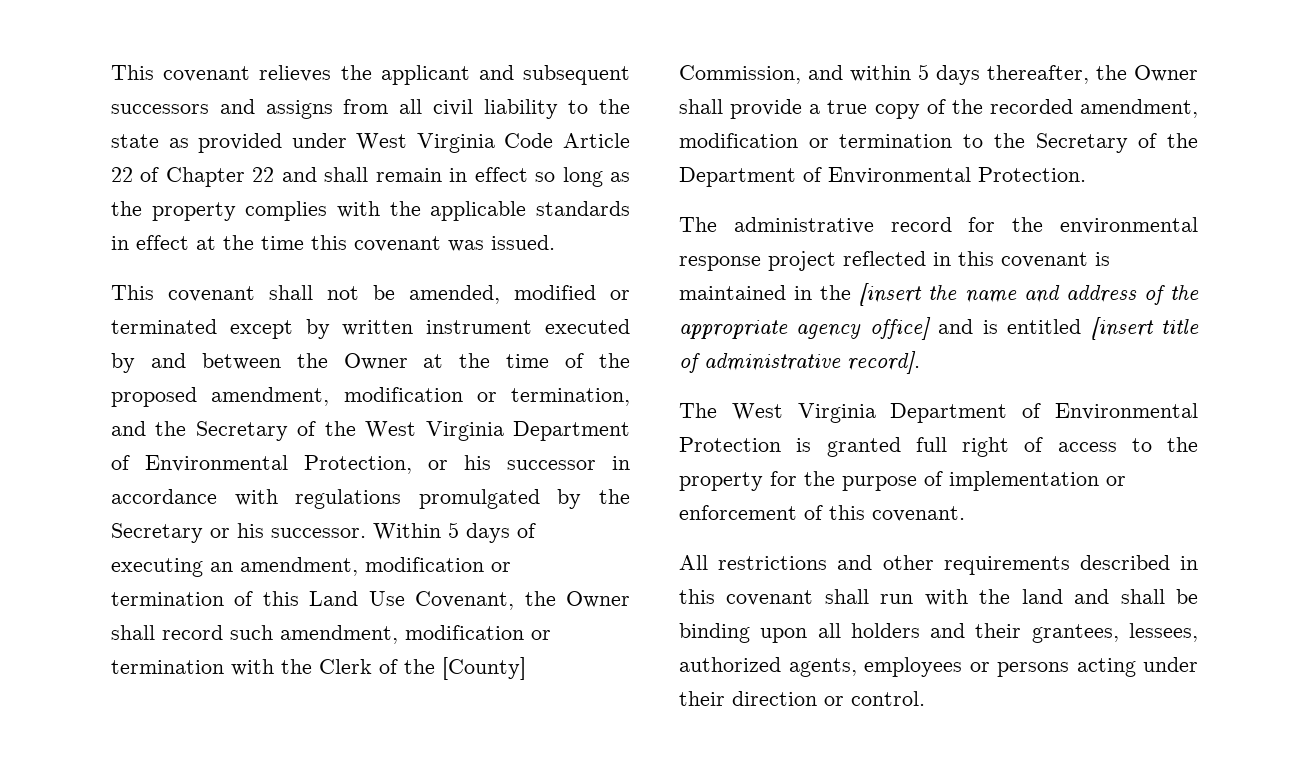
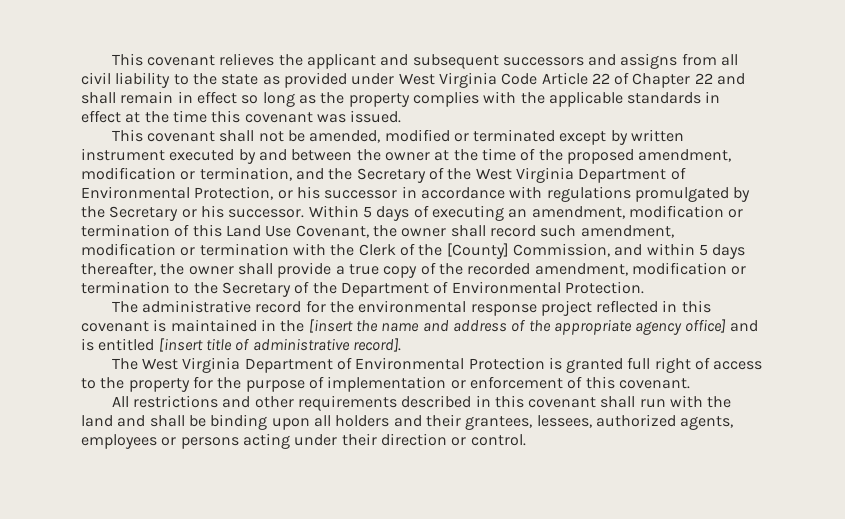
- This covenant shall not be amended, modified or terminated except by written instrument executed by and between the Owner at the time of the proposed amendment, modification or termination, and the Secretary of the West Virginia Department of Environmental Protection, or his successor in accordance with regulations promulgated by the Secretary or his successor.
+ This covenant shall not be amended, modified or terminated except by written instrument executed by and between the owner at the time of the proposed amendment, modification or termination, and the Secretary of the West Virginia Department of Environmental Protection, or his successor in accordance with regulations promulgated by the Secretary or his successor.
- Within 5 days of executing an amendment, modification or termination of this Land Use Covenant, the Owner shall record such amendment, modification or termination with the Clerk of the [County] Commission, and within 5 days thereafter, the Owner shall provide a true copy of the recorded amendment, modification or termination to the Secretary of the Department of Environmental Protection.
+ Within 5 days of executing an amendment, modification or termination of this Land Use Covenant, the owner shall record such amendment, modification or termination with the Clerk of the [County] Commission, and within 5 days thereafter, the owner shall provide a true copy of the recorded amendment, modification or termination to the Secretary of the Department of Environmental Protection.

